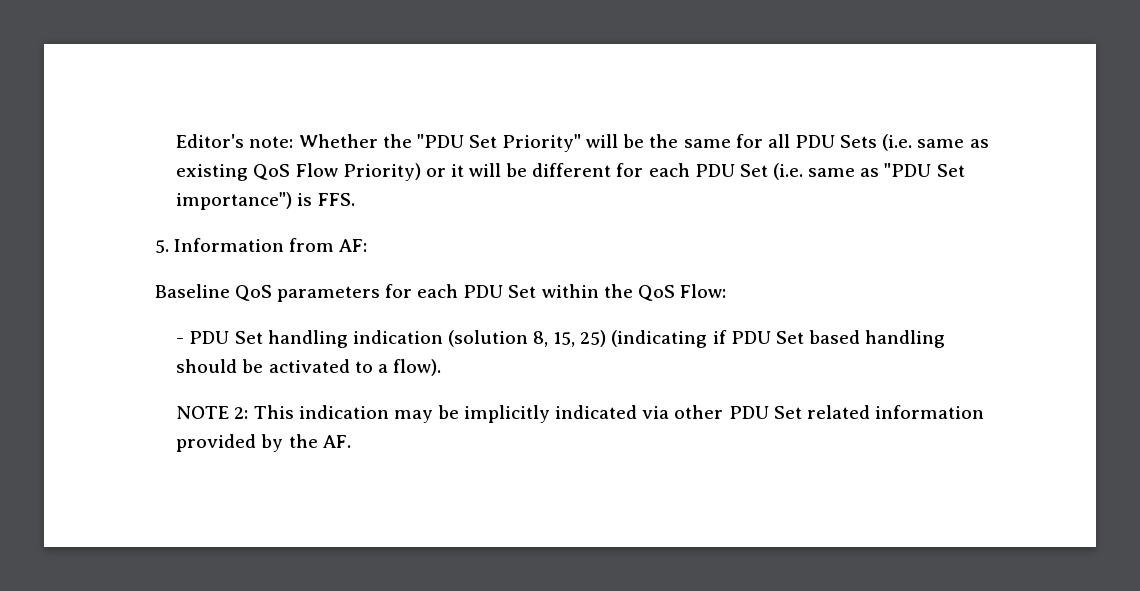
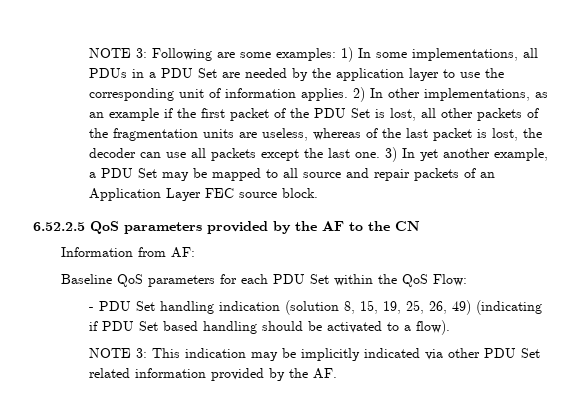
- Editor's note: Whether the "PDU Set Priority" will be the same for all PDU Sets (i.e. same as existing QoS Flow Priority) or it will be different for each PDU Set (i.e. same as "PDU Set importance") is FFS.
- 5. Information from AF:
+ NOTE 3: Following are some examples: 1) In some implementations, all PDUs in a PDU Set are needed by the application layer to use the corresponding unit of information applies. 2) In other implementations, as an example if the first packet of the PDU Set is lost, all other packets of the fragmentation units are useless, whereas of the last packet is lost, the decoder can use all packets except the last one. 3) In yet another example, a PDU Set may be mapped to all source and repair packets of an Application Layer FEC source block.
+ 6.52.2.5 QoS parameters provided by the AF to the CN
+ Information from AF:
- - PDU Set handling indication (solution 8, 15, 25) (indicating if PDU Set based handling should be activated to a flow).
+ - PDU Set handling indication (solution 8, 15, 19, 25, 26, 49) (indicating if PDU Set based handling should be activated to a flow).
- NOTE 2: This indication may be implicitly indicated via other PDU Set related information provided by the AF.
+ NOTE 3: This indication may be implicitly indicated via other PDU Set related information provided by the AF.

